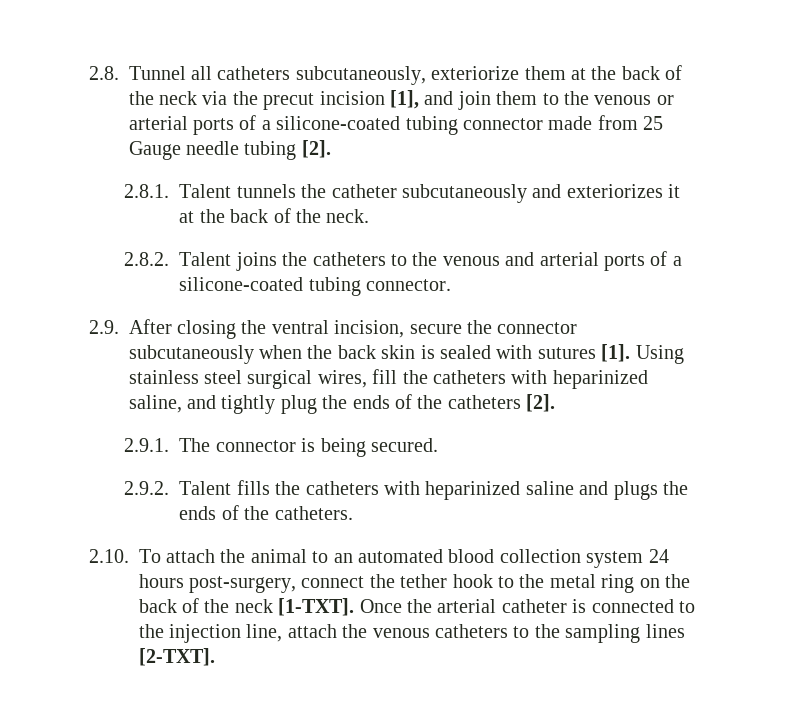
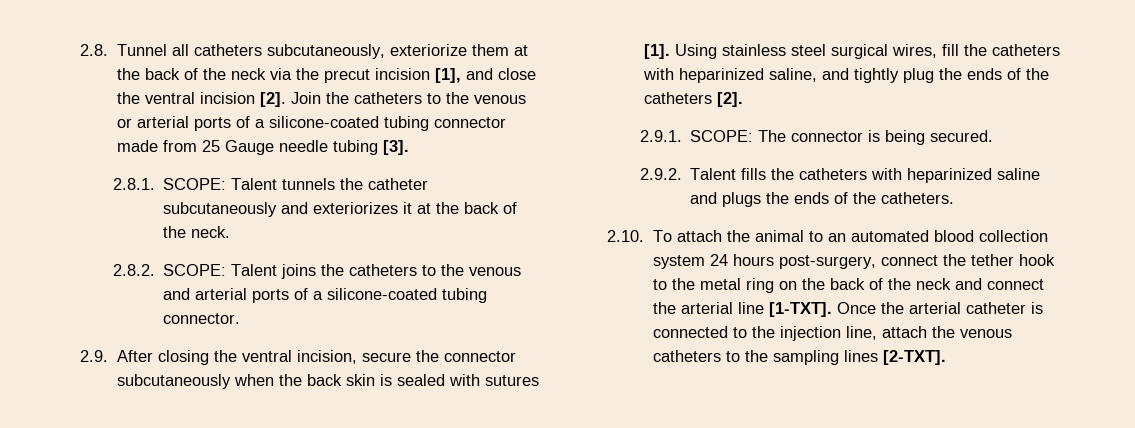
- 2.8. Tunnel all catheters subcutaneously, exteriorize them at the back of the neck via the precut incision [1], and join them to the venous or arterial ports of a silicone-coated tubing connector made from 25 Gauge needle tubing [2].
+ 2.8. Tunnel all catheters subcutaneously, exteriorize them at the back of the neck via the precut incision [1], and close the ventral incision [2]. Join the catheters to the venous or arterial ports of a silicone-coated tubing connector made from 25 Gauge needle tubing [3].
- 2.8.1. Talent tunnels the catheter subcutaneously and exteriorizes it at the back of the neck.
+ 2.8.1. SCOPE: Talent tunnels the catheter subcutaneously and exteriorizes it at the back of the neck.
- 2.8.2. Talent joins the catheters to the venous and arterial ports of a silicone-coated tubing connector.
+ 2.8.2. SCOPE: Talent joins the catheters to the venous and arterial ports of a silicone-coated tubing connector.
- 2.9.1. The connector is being secured.
+ 2.9.1. SCOPE: The connector is being secured.
- 2.10. To attach the animal to an automated blood collection system 24 hours post-surgery, connect the tether hook to the metal ring on the back of the neck [1-TXT].
+ 2.10. To attach the animal to an automated blood collection system 24 hours post-surgery, connect the tether hook to the metal ring on the back of the neck and connect the arterial line [1-TXT].

